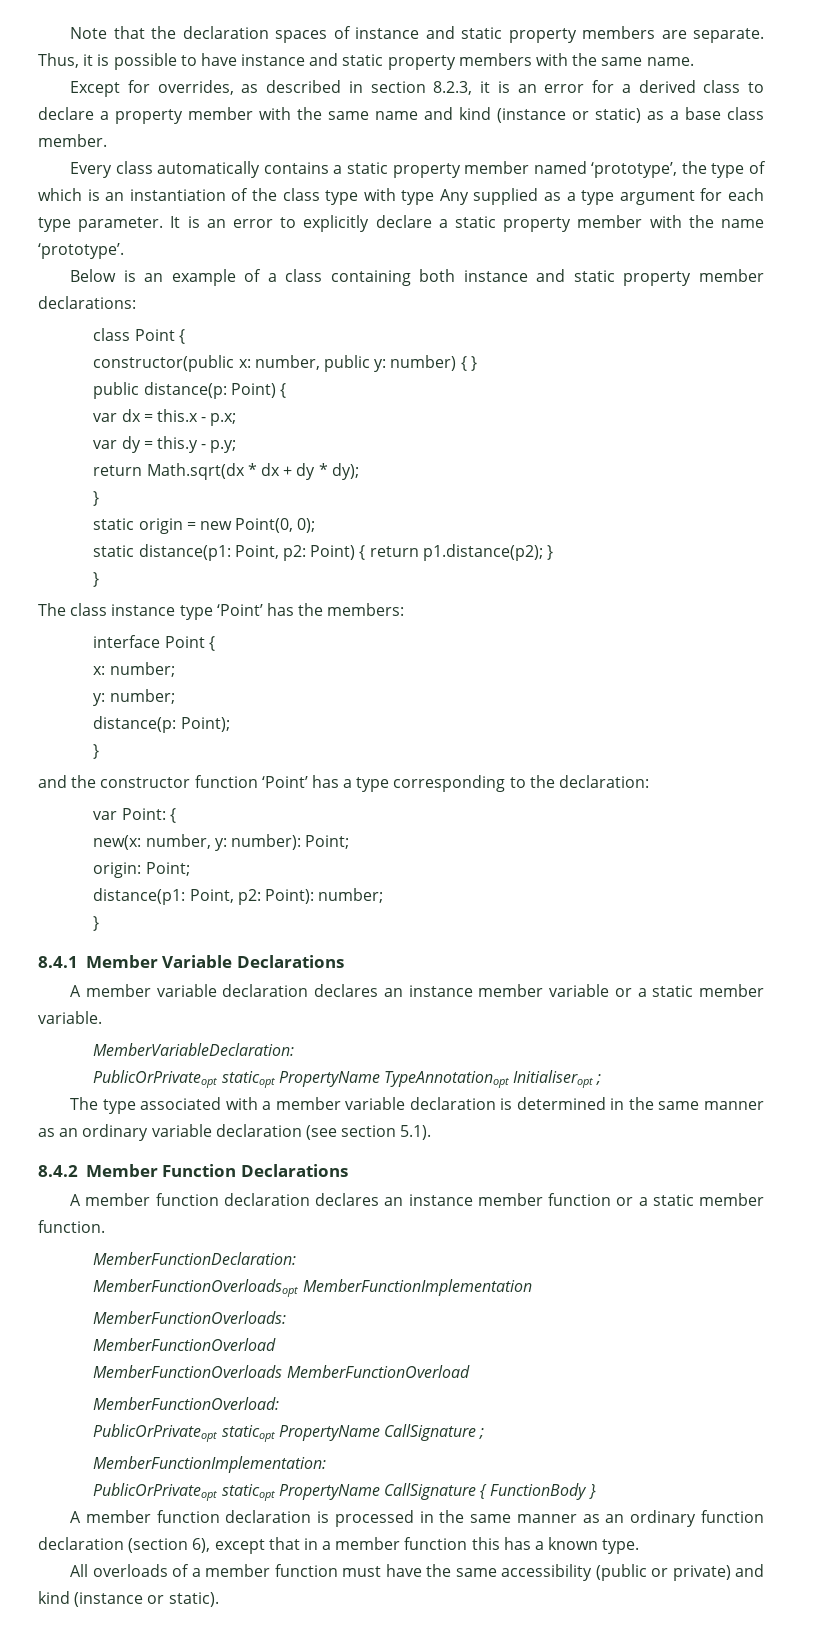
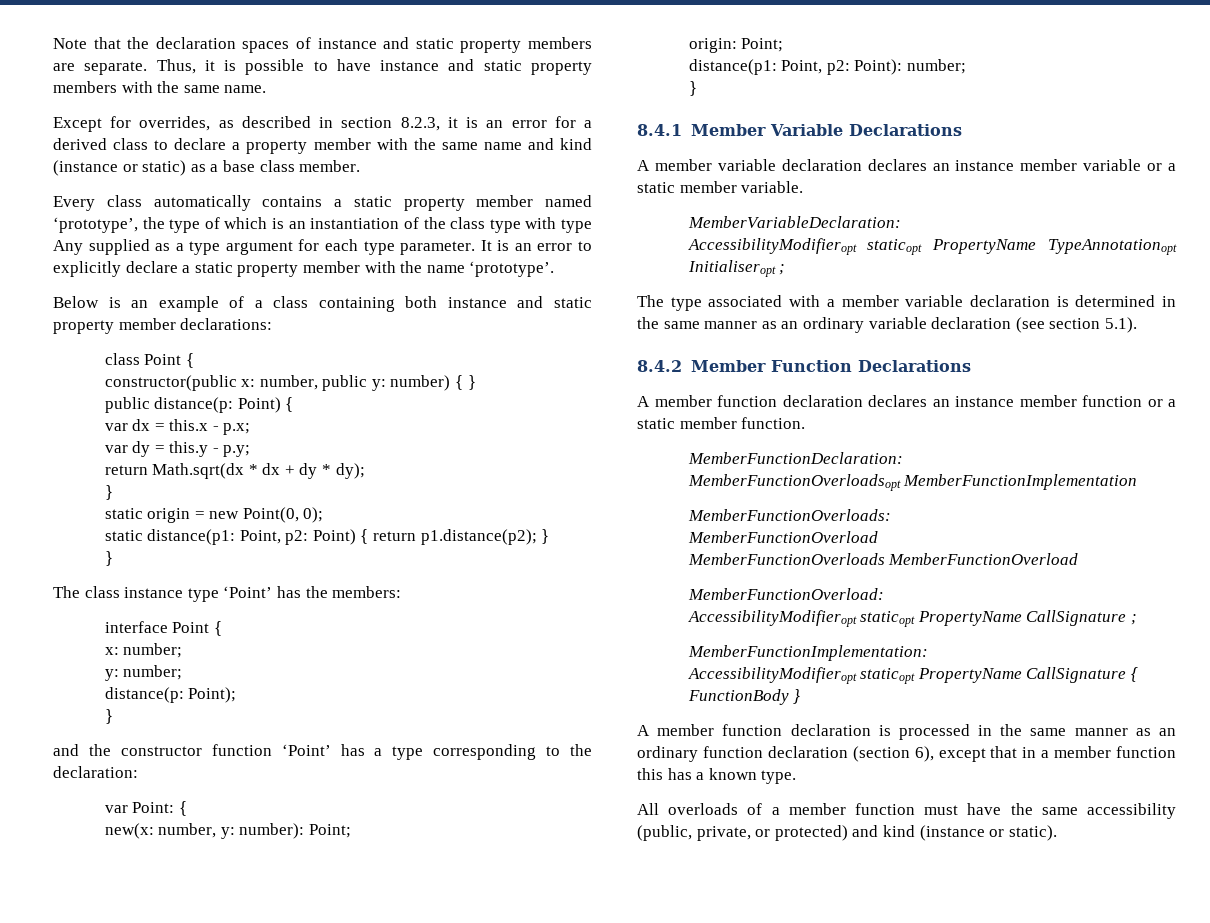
- PublicOrPrivateopt staticopt PropertyName TypeAnnotationopt Initialiseropt ;
+ AccessibilityModifieropt staticopt PropertyName TypeAnnotationopt Initialiseropt ;
- PublicOrPrivateopt staticopt PropertyName CallSignature ;
+ AccessibilityModifieropt staticopt PropertyName CallSignature ;
- PublicOrPrivateopt staticopt PropertyName CallSignature { FunctionBody }
+ AccessibilityModifieropt staticopt PropertyName CallSignature { FunctionBody }
- All overloads of a member function must have the same accessibility (public or private) and kind (instance or static).
+ All overloads of a member function must have the same accessibility (public, private, or protected) and kind (instance or static).

